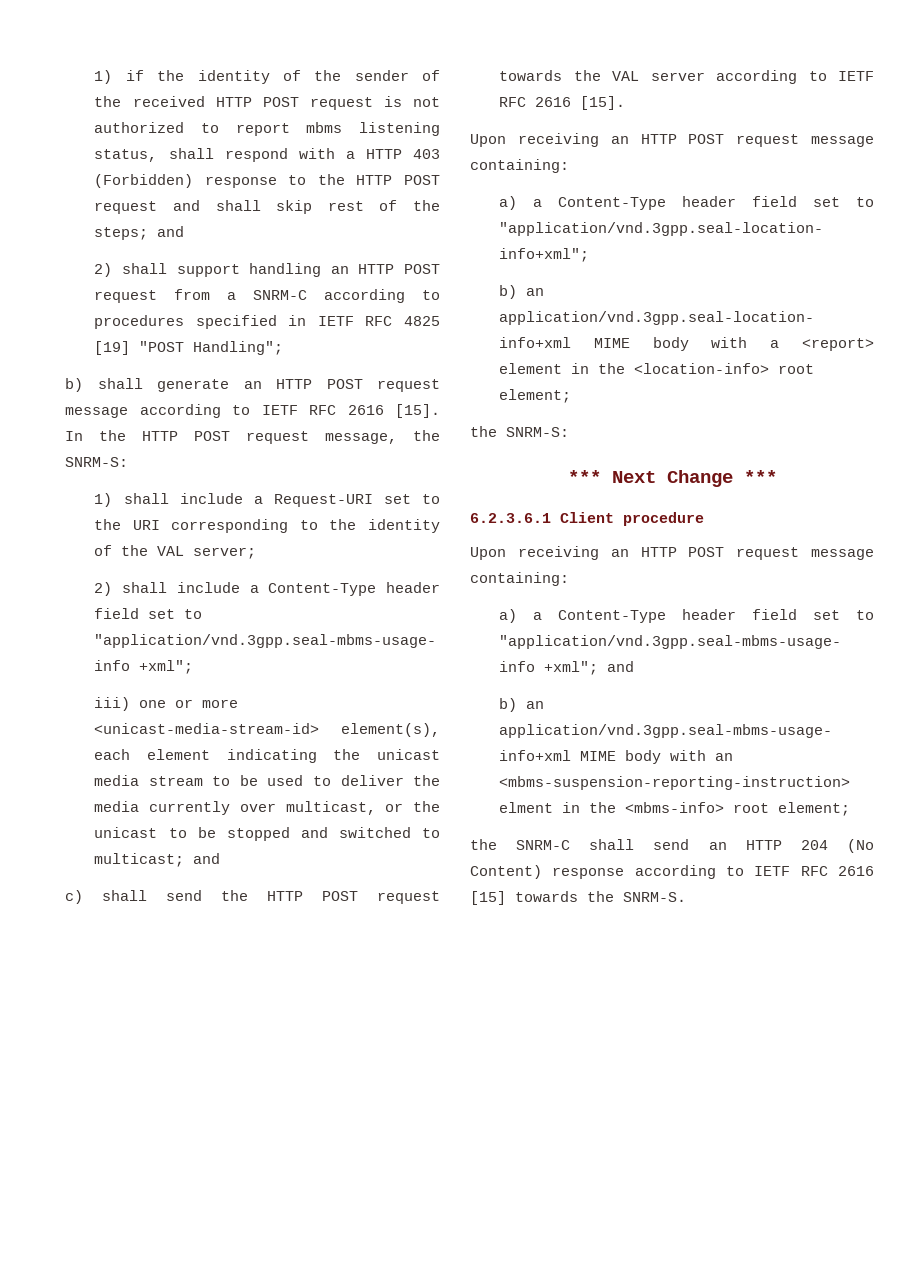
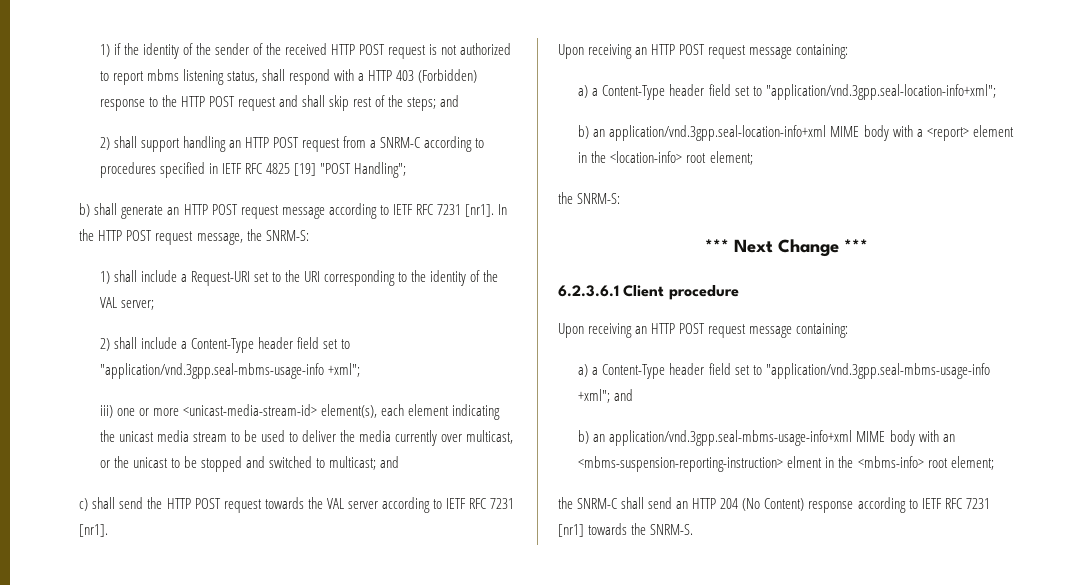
- b) shall generate an HTTP POST request message according to IETF RFC 2616 [15].
+ b) shall generate an HTTP POST request message according to IETF RFC 7231 [nr1].
- c) shall send the HTTP POST request towards the VAL server according to IETF RFC 2616 [15].
+ c) shall send the HTTP POST request towards the VAL server according to IETF RFC 7231 [nr1].
- the SNRM-C shall send an HTTP 204 (No Content) response according to IETF RFC 2616 [15] towards the SNRM-S.
+ the SNRM-C shall send an HTTP 204 (No Content) response according to IETF RFC 7231 [nr1] towards the SNRM-S.

